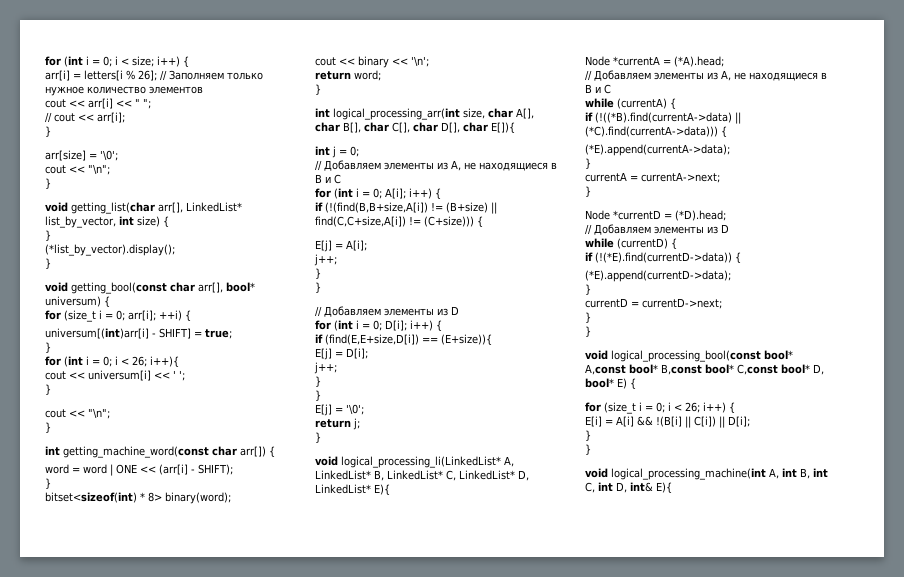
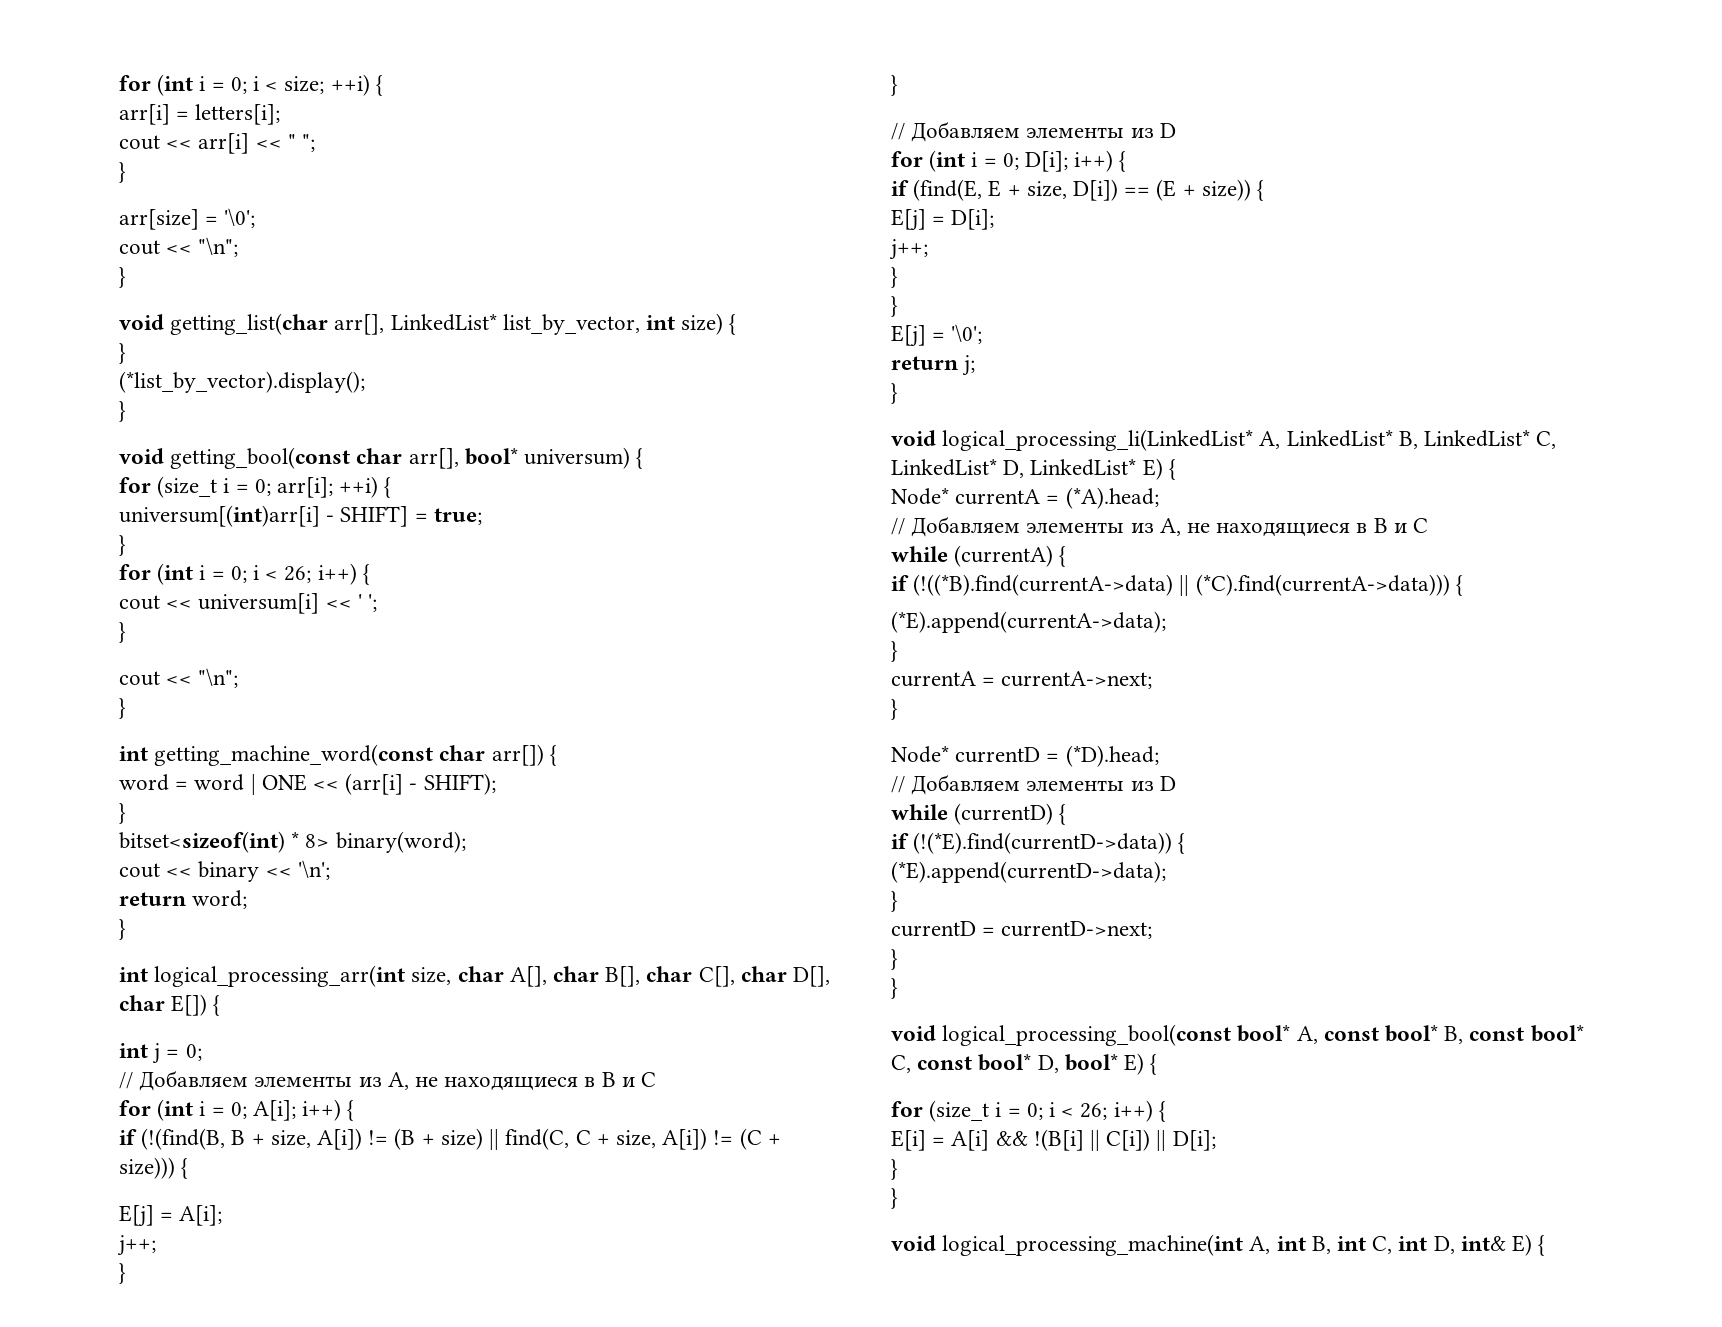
- for (int i = 0; i < size; i++) {
+ for (int i = 0; i < size; ++i) {
- arr[i] = letters[i % 26]; // Заполняем только нужное количество элементов
+ arr[i] = letters[i];
- // cout << arr[i];
- for (int i = 0; i < 26; i++){
+ for (int i = 0; i < 26; i++) {
- int logical_processing_arr(int size, char A[], char B[], char C[], char D[], char E[]){
+ int logical_processing_arr(int size, char A[], char B[], char C[], char D[], char E[]) {
- if (!(find(B,B+size,A[i]) != (B+size) || find(C,C+size,A[i]) != (C+size))) {
+ if (!(find(B, B + size, A[i]) != (B + size) || find(C, C + size, A[i]) != (C + size))) {
- if (find(E,E+size,D[i]) == (E+size)){
+ if (find(E, E + size, D[i]) == (E + size)) {
- void logical_processing_li(LinkedList* A, LinkedList* B, LinkedList* C, LinkedList* D, LinkedList* E){
- Node *currentA = (*A).head;
+ void logical_processing_li(LinkedList* A, LinkedList* B, LinkedList* C, LinkedList* D, LinkedList* E) {
+ Node* currentA = (*A).head;
- Node *currentD = (*D).head;
+ Node* currentD = (*D).head;
- void logical_processing_bool(const bool* A,const bool* B,const bool* C,const bool* D, bool* E) {
+ void logical_processing_bool(const bool* A, const bool* B, const bool* C, const bool* D, bool* E) {
- void logical_processing_machine(int A, int B, int C, int D, int& E){
+ void logical_processing_machine(int A, int B, int C, int D, int& E) {

